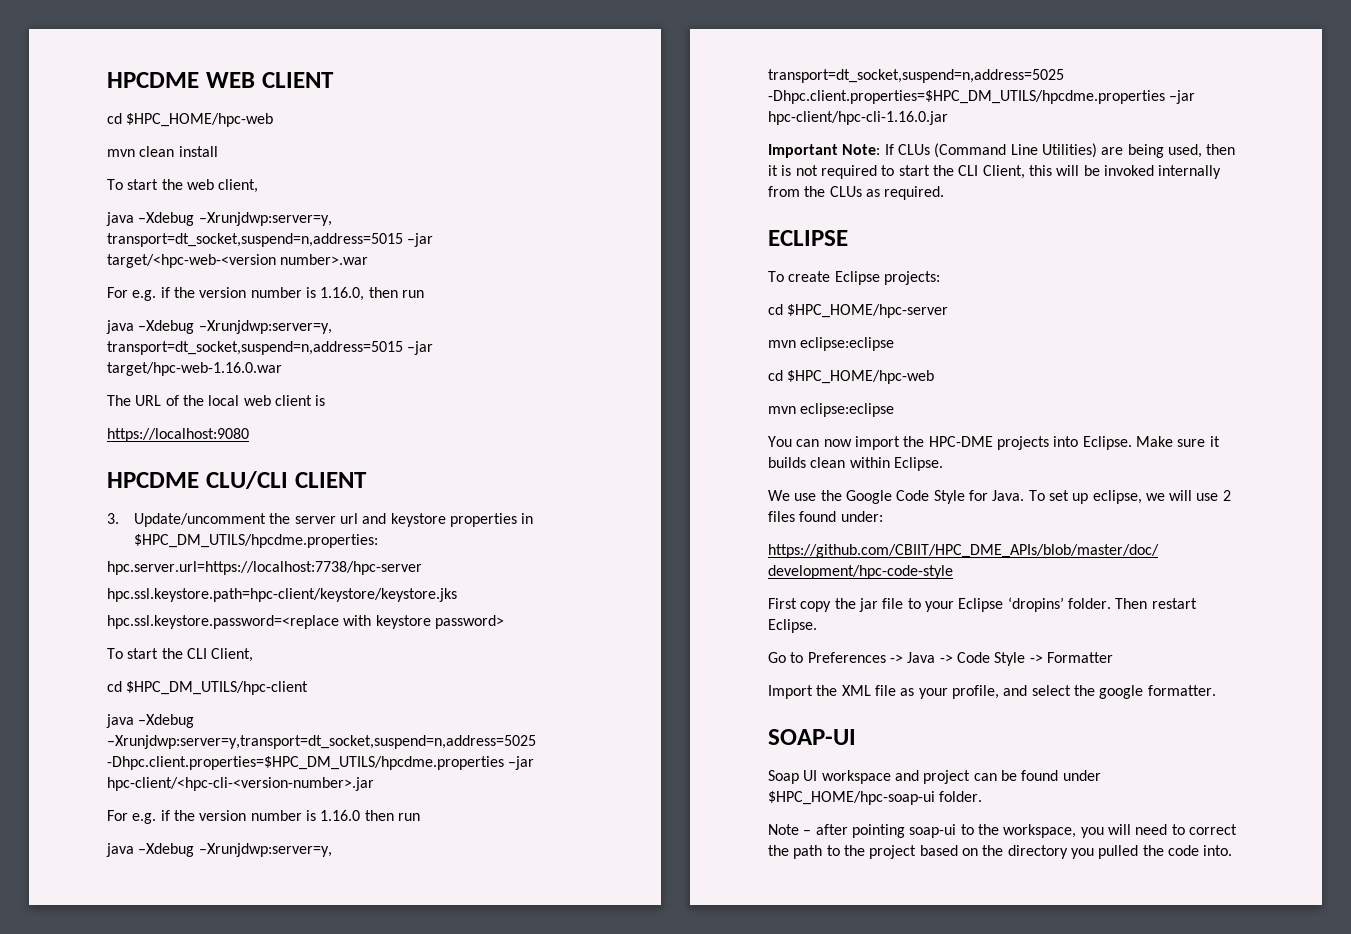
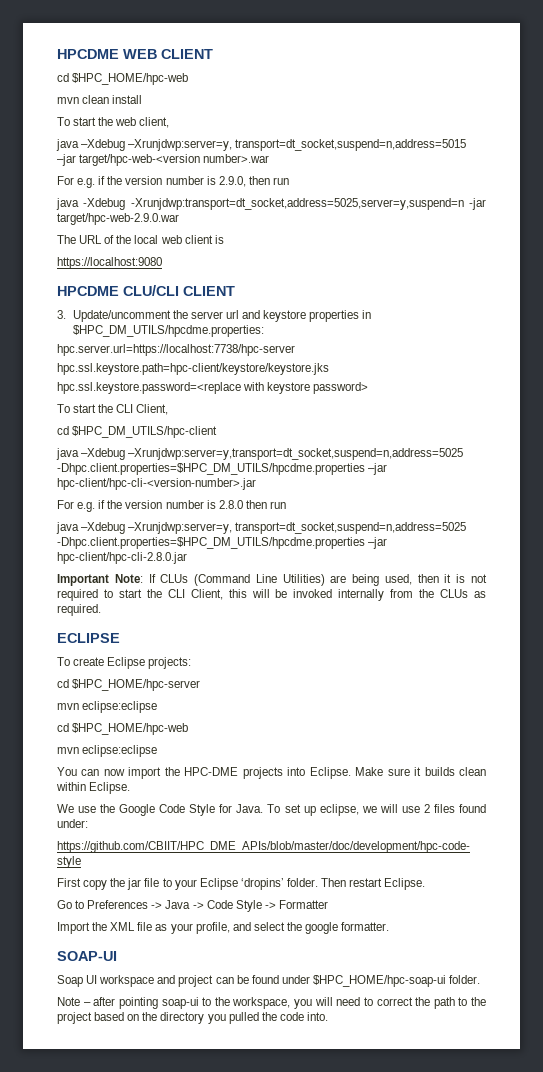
- java –Xdebug –Xrunjdwp:server=y, transport=dt_socket,suspend=n,address=5015 –jar target/<hpc-web-<version number>.war
+ java –Xdebug –Xrunjdwp:server=y, transport=dt_socket,suspend=n,address=5015 –jar target/hpc-web-<version number>.war
- For e.g. if the version number is 1.16.0, then run
- java –Xdebug –Xrunjdwp:server=y, transport=dt_socket,suspend=n,address=5015 –jar target/hpc-web-1.16.0.war
+ For e.g. if the version number is 2.9.0, then run
+ java -Xdebug -Xrunjdwp:transport=dt_socket,address=5025,server=y,suspend=n -jar target/hpc-web-2.9.0.war
- java –Xdebug –Xrunjdwp:server=y,transport=dt_socket,suspend=n,address=5025 -Dhpc.client.properties=$HPC_DM_UTILS/hpcdme.properties –jar hpc-client/<hpc-cli-<version-number>.jar
- For e.g. if the version number is 1.16.0 then run
+ java –Xdebug –Xrunjdwp:server=y,transport=dt_socket,suspend=n,address=5025 -Dhpc.client.properties=$HPC_DM_UTILS/hpcdme.properties –jar hpc-client/hpc-cli-<version-number>.jar
+ For e.g. if the version number is 2.8.0 then run
- java –Xdebug –Xrunjdwp:server=y, transport=dt_socket,suspend=n,address=5025 -Dhpc.client.properties=$HPC_DM_UTILS/hpcdme.properties –jar hpc-client/hpc-cli-1.16.0.jar
+ java –Xdebug –Xrunjdwp:server=y, transport=dt_socket,suspend=n,address=5025 -Dhpc.client.properties=$HPC_DM_UTILS/hpcdme.properties –jar hpc-client/hpc-cli-2.8.0.jar

